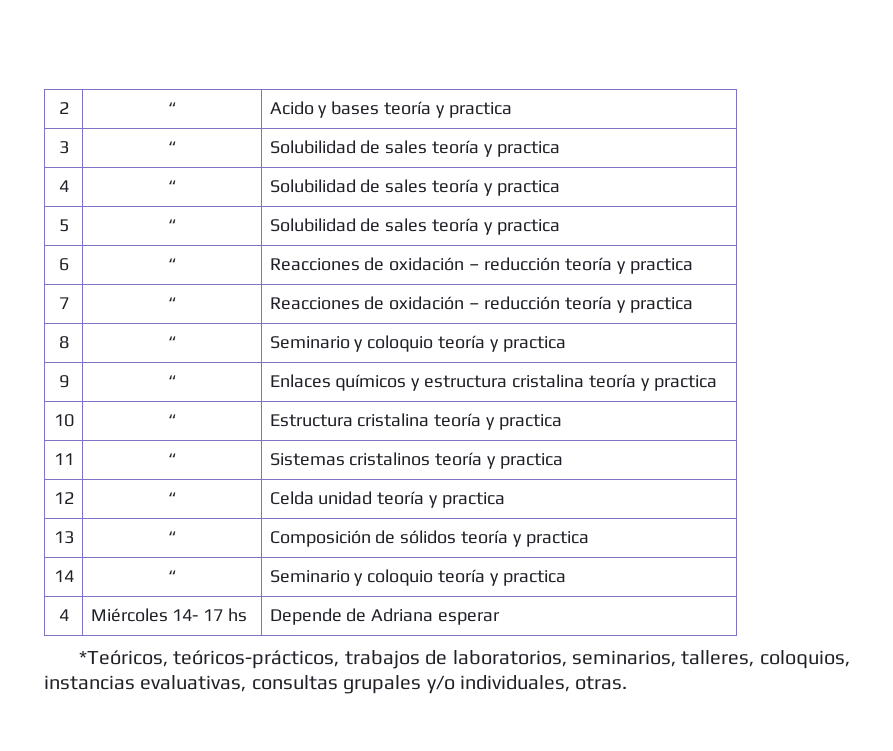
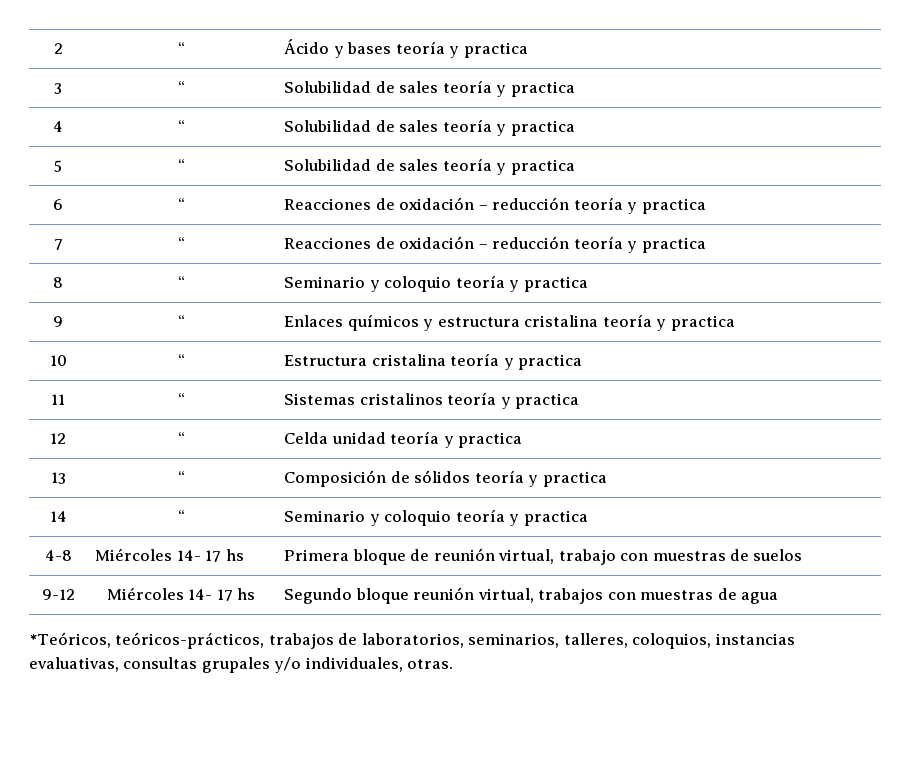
- 2 | “ | Acido y bases teoría y practica
+ 2 | “ | Ácido y bases teoría y practica
- 4 | Miércoles 14- 17 hs | Depende de Adriana esperar
+ 4-8 | Miércoles 14- 17 hs | Primera bloque de reunión virtual, trabajo con muestras de suelos
+ 9-12 | Miércoles 14- 17 hs | Segundo bloque reunión virtual, trabajos con muestras de agua

